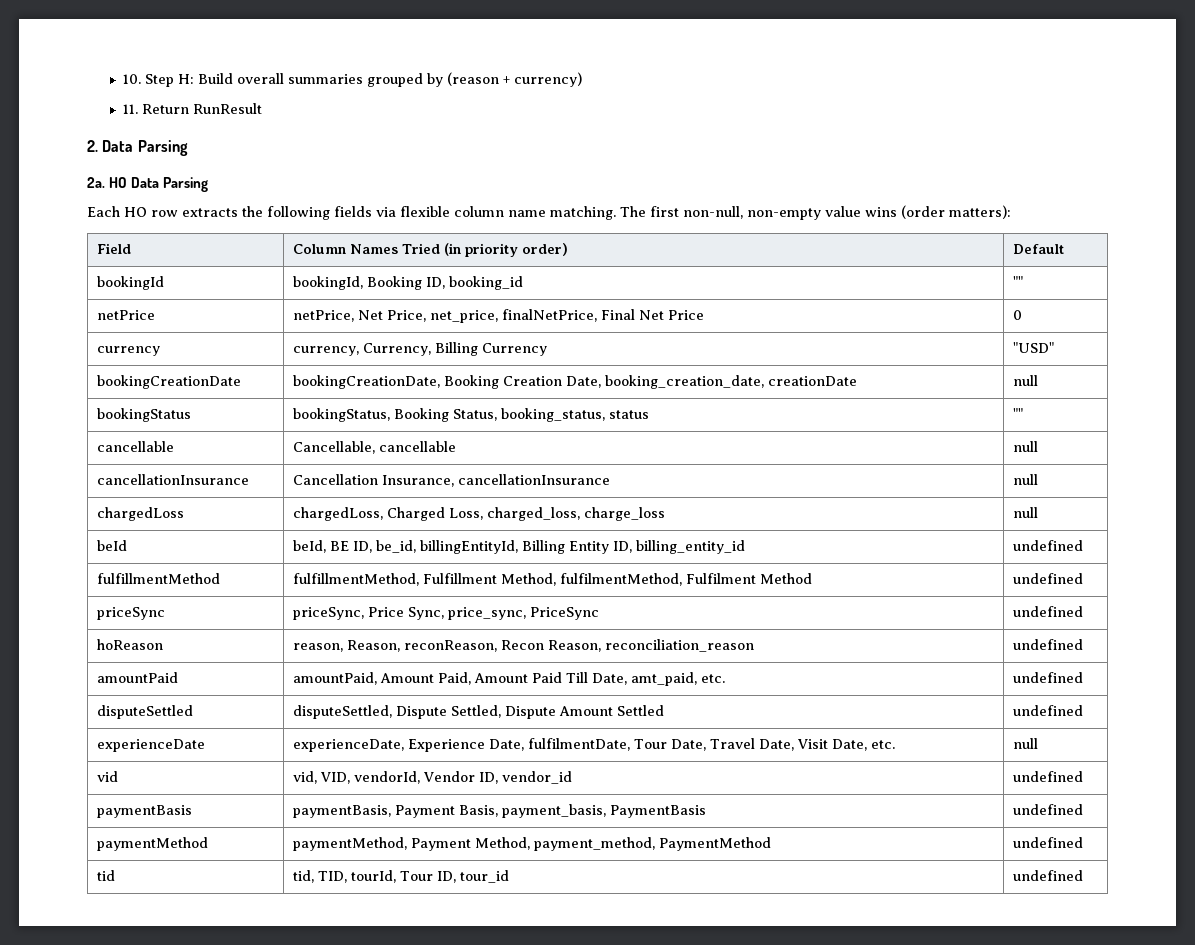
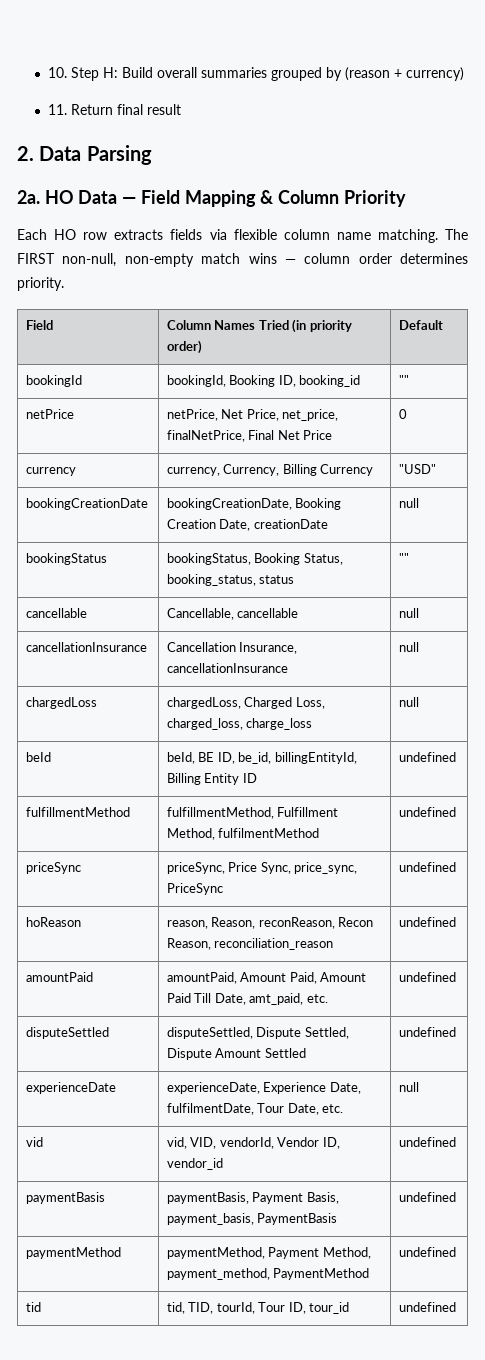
- 11. Return RunResult
+ 11. Return final result
- HO Data Parsing
+ HO Data — Field Mapping & Column Priority
- Each HO row extracts the following fields via flexible column name matching.
+ Each HO row extracts fields via flexible column name matching.
- The first non-null, non-empty value wins (order matters):
+ The FIRST non-null, non-empty match wins — column order determines priority.
- bookingCreationDate | bookingCreationDate, Booking Creation Date, booking_creation_date, creationDate | null
+ bookingCreationDate | bookingCreationDate, Booking Creation Date, creationDate | null
- beId | beId, BE ID, be_id, billingEntityId, Billing Entity ID, billing_entity_id | undefined
+ beId | beId, BE ID, be_id, billingEntityId, Billing Entity ID | undefined
- fulfillmentMethod | fulfillmentMethod, Fulfillment Method, fulfilmentMethod, Fulfilment Method | undefined
+ fulfillmentMethod | fulfillmentMethod, Fulfillment Method, fulfilmentMethod | undefined
- experienceDate | experienceDate, Experience Date, fulfilmentDate, Tour Date, Travel Date, Visit Date, etc. | null
+ experienceDate | experienceDate, Experience Date, fulfilmentDate, Tour Date, etc. | null

